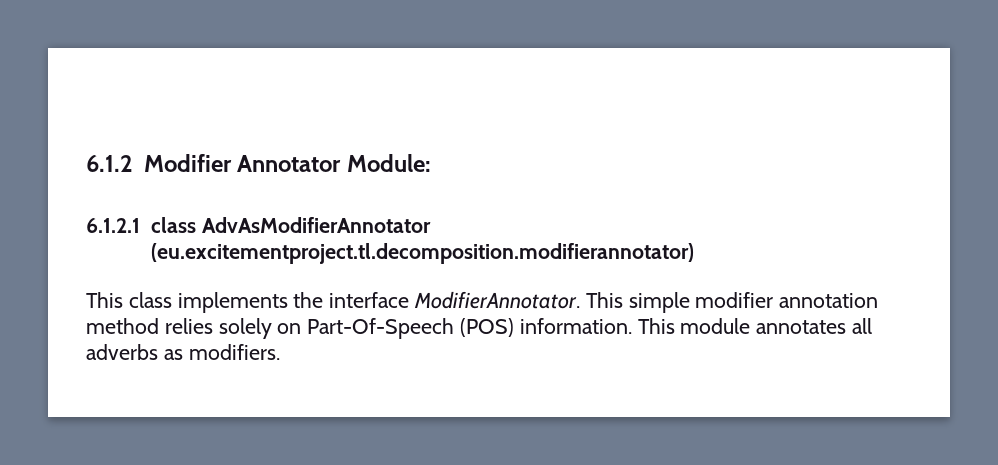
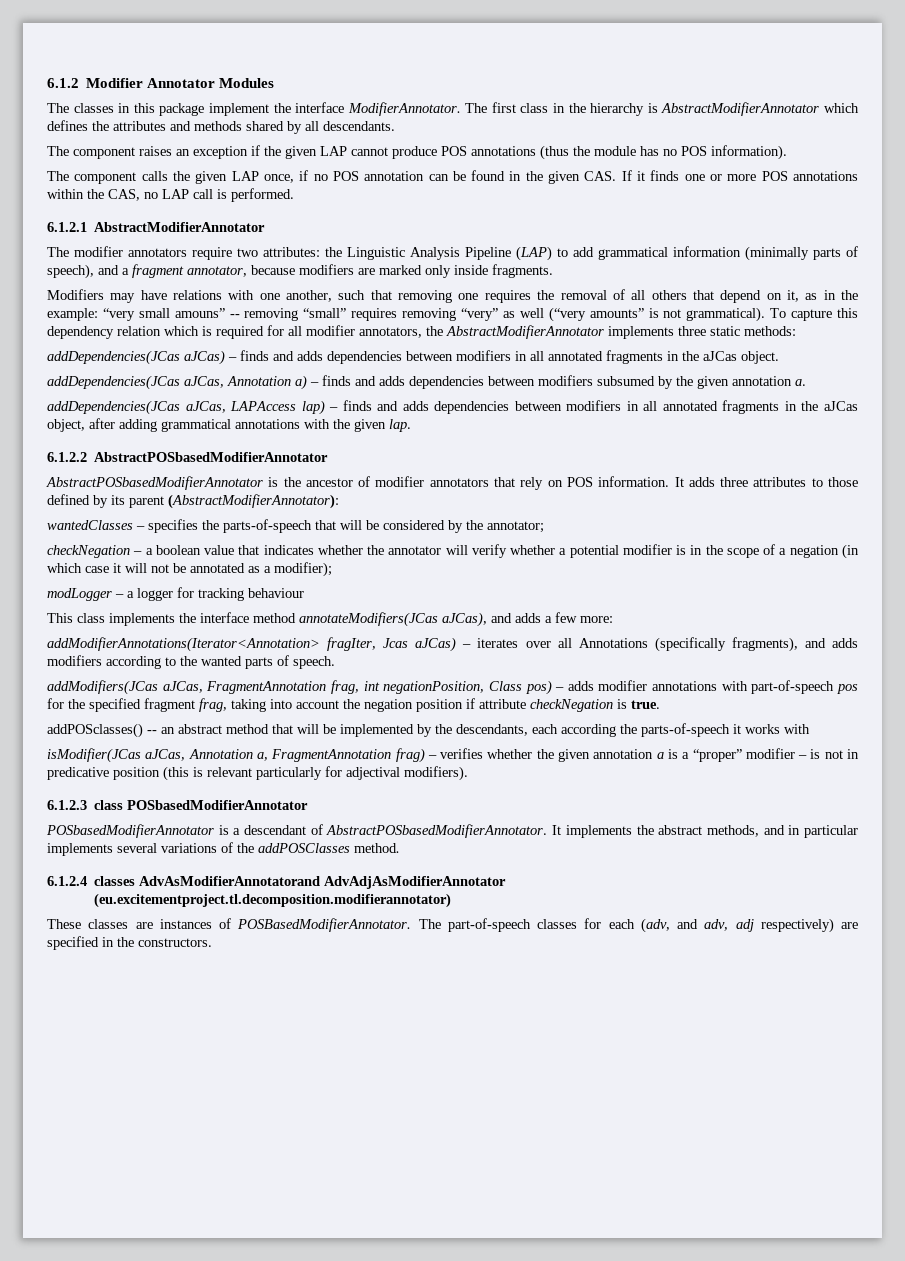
- 6.1.2 Modifier Annotator Module:
- 6.1.2.1 class AdvAsModifierAnnotator (eu.excitementproject.tl.decomposition.modifierannotator)
+ 6.1.2 Modifier Annotator Modules
+ The classes in this package implement the interface ModifierAnnotator. The first class in the hierarchy is AbstractModifierAnnotator which defines the attributes and methods shared by all descendants.
+ The component raises an exception if the given LAP cannot produce POS annotations (thus the module has no POS information).
+ The component calls the given LAP once, if no POS annotation can be found in the given CAS. If it finds one or more POS annotations within the CAS, no LAP call is performed.
+ 6.1.2.1 AbstractModifierAnnotator
+ The modifier annotators require two attributes: the Linguistic Analysis Pipeline (LAP) to add grammatical information (minimally parts of speech), and a fragment annotator, because modifiers are marked only inside fragments.
+ Modifiers may have relations with one another, such that removing one requires the removal of all others that depend on it, as in the example: “very small amouns” -- removing “small” requires removing “very” as well (“very amounts” is not grammatical). To capture this dependency relation which is required for all modifier annotators, the AbstractModifierAnnotator implements three static methods:
+ addDependencies(JCas aJCas) – finds and adds dependencies between modifiers in all annotated fragments in the aJCas object.
+ addDependencies(JCas aJCas, Annotation a) – finds and adds dependencies between modifiers subsumed by the given annotation a.
+ addDependencies(JCas aJCas, LAPAccess lap) – finds and adds dependencies between modifiers in all annotated fragments in the aJCas object, after adding grammatical annotations with the given lap.
+ 6.1.2.2 AbstractPOSbasedModifierAnnotator
+ AbstractPOSbasedModifierAnnotator is the ancestor of modifier annotators that rely on POS information. It adds three attributes to those defined by its parent (AbstractModifierAnnotator):
+ wantedClasses – specifies the parts-of-speech that will be considered by the annotator;
+ checkNegation – a boolean value that indicates whether the annotator will verify whether a potential modifier is in the scope of a negation (in which case it will not be annotated as a modifier);
+ modLogger – a logger for tracking behaviour
- This class implements the interface ModifierAnnotator. This simple modifier annotation method relies solely on Part-Of-Speech (POS) information. This module annotates all adverbs as modifiers.
+ This class implements the interface method annotateModifiers(JCas aJCas), and adds a few more:
+ addModifierAnnotations(Iterator<Annotation> fragIter, Jcas aJCas) – iterates over all Annotations (specifically fragments), and adds modifiers according to the wanted parts of speech.
+ addModifiers(JCas aJCas, FragmentAnnotation frag, int negationPosition, Class pos) – adds modifier annotations with part-of-speech pos for the specified fragment frag, taking into account the negation position if attribute checkNegation is true.
+ addPOSclasses() -- an abstract method that will be implemented by the descendants, each according the parts-of-speech it works with
+ isModifier(JCas aJCas, Annotation a, FragmentAnnotation frag) – verifies whether the given annotation a is a “proper” modifier – is not in predicative position (this is relevant particularly for adjectival modifiers).
+ 6.1.2.3 class POSbasedModifierAnnotator
+ POSbasedModifierAnnotator is a descendant of AbstractPOSbasedModifierAnnotator. It implements the abstract methods, and in particular implements several variations of the addPOSClasses method.
+ 6.1.2.4 classes AdvAsModifierAnnotatorand AdvAdjAsModifierAnnotator (eu.excitementproject.tl.decomposition.modifierannotator)
+ These classes are instances of POSBasedModifierAnnotator. The part-of-speech classes for each (adv, and adv, adj respectively) are specified in the constructors.

